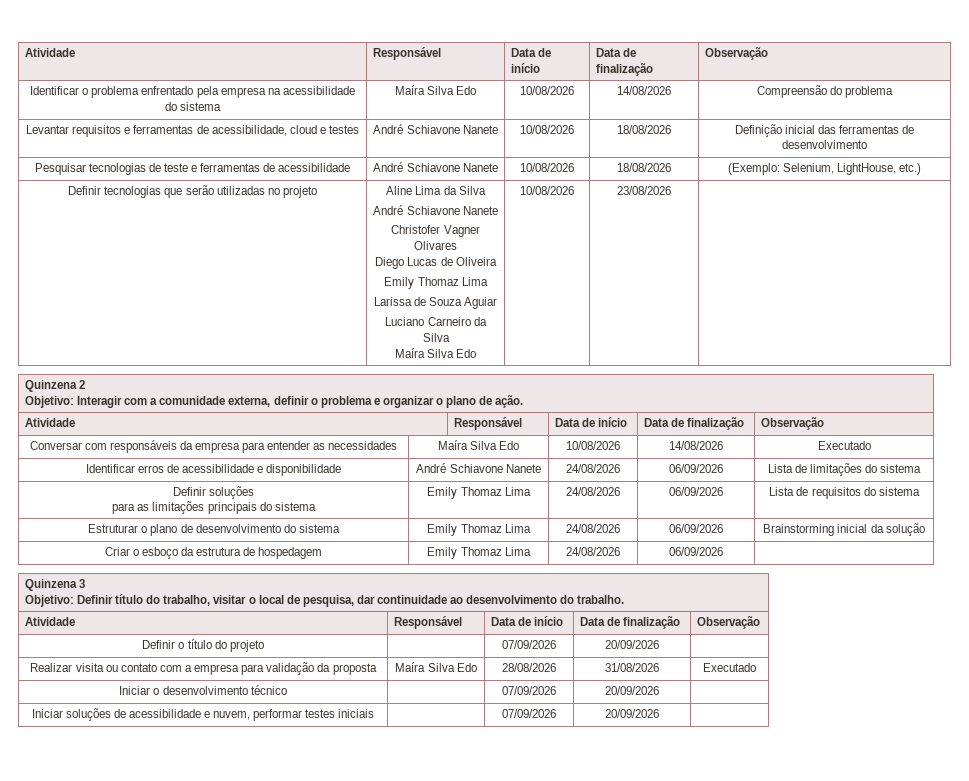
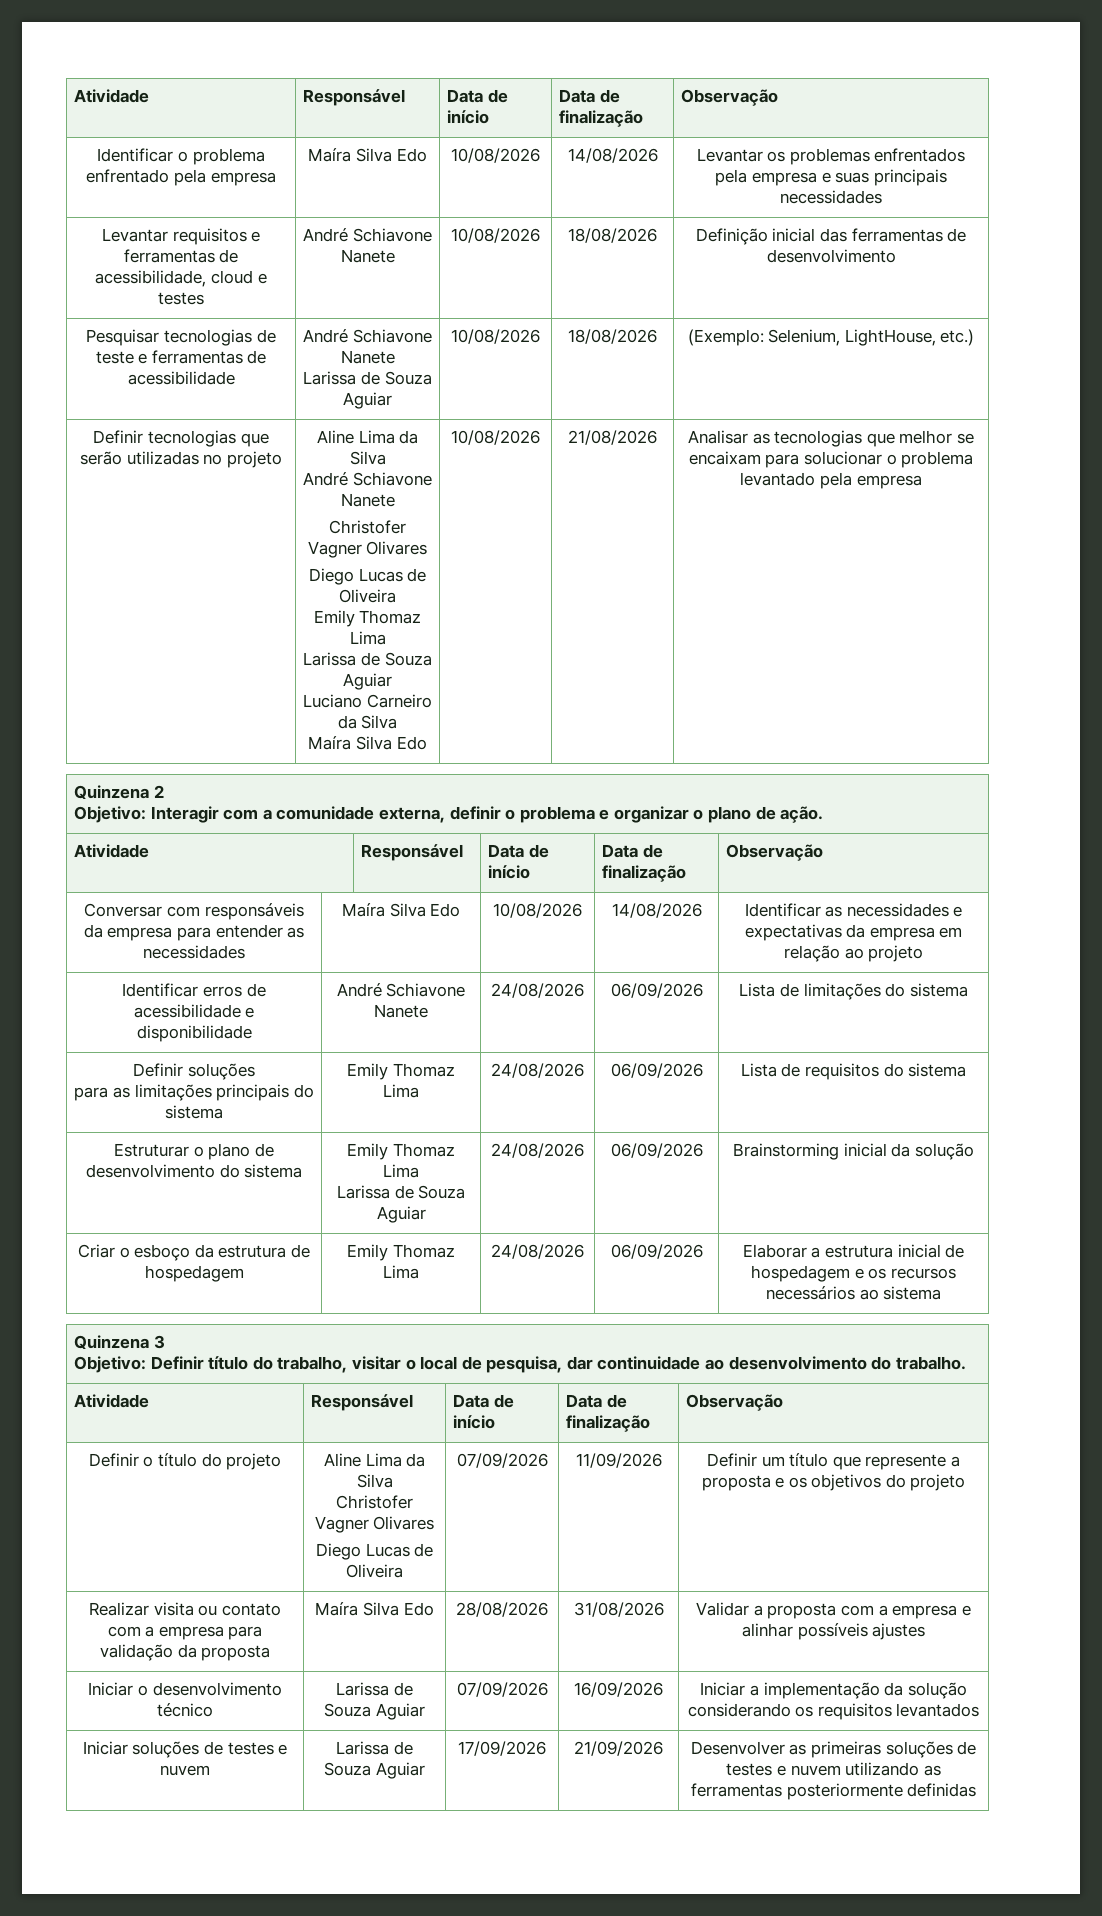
- Identificar o problema enfrentado pela empresa na acessibilidade do sistema | Maíra Silva Edo | 10/08/2026 | 14/08/2026 | Compreensão do problema
+ Identificar o problema enfrentado pela empresa | Maíra Silva Edo | 10/08/2026 | 14/08/2026 | Levantar os problemas enfrentados pela empresa e suas principais necessidades
- Pesquisar tecnologias de teste e ferramentas de acessibilidade | André Schiavone Nanete | 10/08/2026 | 18/08/2026 | (Exemplo: Selenium, LightHouse, etc.)
+ Pesquisar tecnologias de teste e ferramentas de acessibilidade | André Schiavone Nanete
+ Larissa de Souza Aguiar | 10/08/2026 | 18/08/2026 | (Exemplo: Selenium, LightHouse, etc.)
- 23/08/2026
+ 21/08/2026 | Analisar as tecnologias que melhor se encaixam para solucionar o problema levantado pela empresa
- Conversar com responsáveis da empresa para entender as necessidades | Maíra Silva Edo | 10/08/2026 | 14/08/2026 | Executado
+ Conversar com responsáveis da empresa para entender as necessidades | Maíra Silva Edo | 10/08/2026 | 14/08/2026 | Identificar as necessidades e expectativas da empresa em relação ao projeto
- Estruturar o plano de desenvolvimento do sistema | Emily Thomaz Lima | 24/08/2026 | 06/09/2026 | Brainstorming inicial da solução
+ Estruturar o plano de desenvolvimento do sistema | Emily Thomaz Lima
+ Larissa de Souza Aguiar | 24/08/2026 | 06/09/2026 | Brainstorming inicial da solução
- Criar o esboço da estrutura de hospedagem | Emily Thomaz Lima | 24/08/2026 | 06/09/2026 |
+ Criar o esboço da estrutura de hospedagem | Emily Thomaz Lima | 24/08/2026 | 06/09/2026 | Elaborar a estrutura inicial de hospedagem e os recursos necessários ao sistema
- Definir o título do projeto | | 07/09/2026 | 20/09/2026 |
+ Definir o título do projeto | Aline Lima da Silva
+ Christofer Vagner Olivares
+ Diego Lucas de Oliveira | 07/09/2026 | 11/09/2026 | Definir um título que represente a proposta e os objetivos do projeto
- Realizar visita ou contato com a empresa para validação da proposta | Maíra Silva Edo | 28/08/2026 | 31/08/2026 | Executado
- Iniciar o desenvolvimento técnico | | 07/09/2026 | 20/09/2026 |
- Iniciar soluções de acessibilidade e nuvem, performar testes iniciais | | 07/09/2026 | 20/09/2026 |
+ Realizar visita ou contato com a empresa para validação da proposta | Maíra Silva Edo | 28/08/2026 | 31/08/2026 | Validar a proposta com a empresa e alinhar possíveis ajustes
+ Iniciar o desenvolvimento técnico | Larissa de Souza Aguiar | 07/09/2026 | 16/09/2026 | Iniciar a implementação da solução considerando os requisitos levantados
+ Iniciar soluções de testes e nuvem | Larissa de Souza Aguiar | 17/09/2026 | 21/09/2026 | Desenvolver as primeiras soluções de testes e nuvem utilizando as ferramentas posteriormente definidas

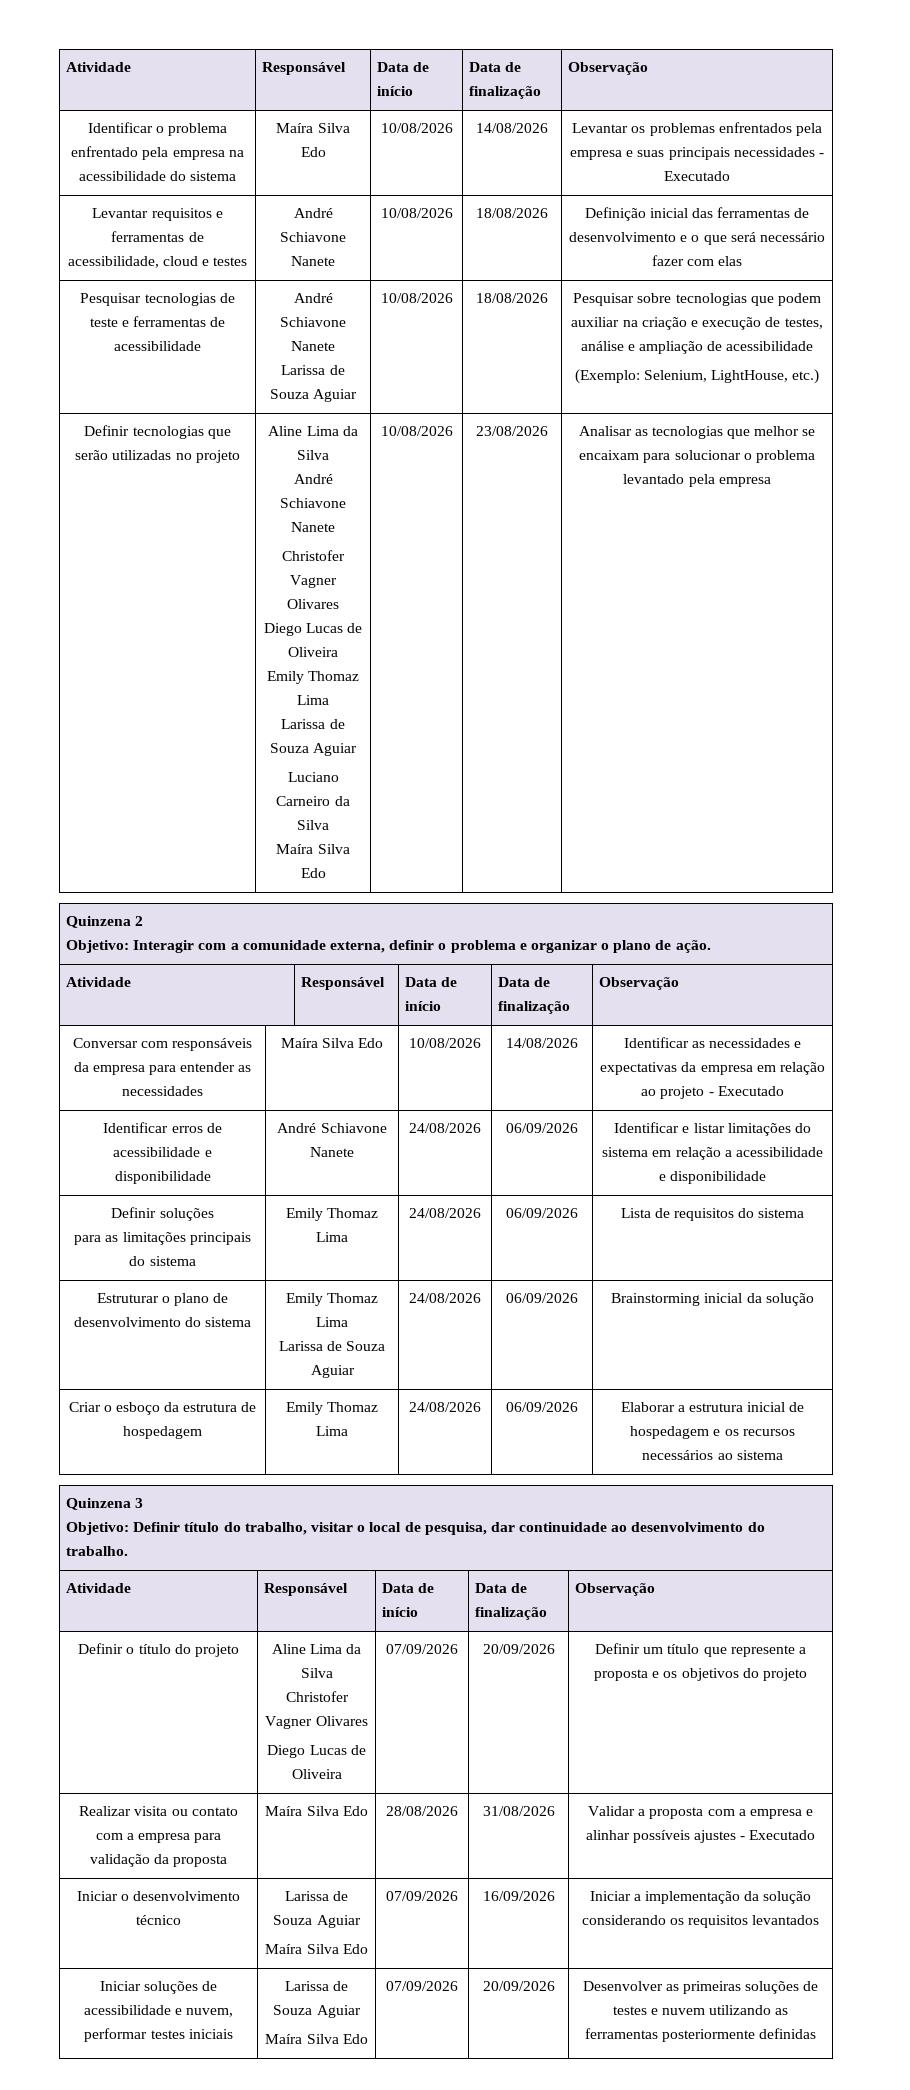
- Identificar o problema enfrentado pela empresa | Maíra Silva Edo | 10/08/2026 | 14/08/2026 | Levantar os problemas enfrentados pela empresa e suas principais necessidades
+ Identificar o problema enfrentado pela empresa na acessibilidade do sistema | Maíra Silva Edo | 10/08/2026 | 14/08/2026 | Levantar os problemas enfrentados pela empresa e suas principais necessidades - Executado
- Levantar requisitos e ferramentas de acessibilidade, cloud e testes | André Schiavone Nanete | 10/08/2026 | 18/08/2026 | Definição inicial das ferramentas de desenvolvimento
+ Levantar requisitos e ferramentas de acessibilidade, cloud e testes | André Schiavone Nanete | 10/08/2026 | 18/08/2026 | Definição inicial das ferramentas de desenvolvimento e o que será necessário fazer com elas
  Pesquisar tecnologias de teste e ferramentas de acessibilidade | André Schiavone Nanete
- Larissa de Souza Aguiar | 10/08/2026 | 18/08/2026 | (Exemplo: Selenium, LightHouse, etc.)
+ Larissa de Souza Aguiar | 10/08/2026 | 18/08/2026 | Pesquisar sobre tecnologias que podem auxiliar na criação e execução de testes, análise e ampliação de acessibilidade
+ (Exemplo: Selenium, LightHouse, etc.)
- 21/08/2026
+ 23/08/2026
- Conversar com responsáveis da empresa para entender as necessidades | Maíra Silva Edo | 10/08/2026 | 14/08/2026 | Identificar as necessidades e expectativas da empresa em relação ao projeto
+ Conversar com responsáveis da empresa para entender as necessidades | Maíra Silva Edo | 10/08/2026 | 14/08/2026 | Identificar as necessidades e expectativas da empresa em relação ao projeto - Executado
- Identificar erros de acessibilidade e disponibilidade | André Schiavone Nanete | 24/08/2026 | 06/09/2026 | Lista de limitações do sistema
+ Identificar erros de acessibilidade e disponibilidade | André Schiavone Nanete | 24/08/2026 | 06/09/2026 | Identificar e listar limitações do sistema em relação a acessibilidade e disponibilidade
  Definir o título do projeto | Aline Lima da Silva
  Christofer Vagner Olivares
- Diego Lucas de Oliveira | 07/09/2026 | 11/09/2026 | Definir um título que represente a proposta e os objetivos do projeto
+ Diego Lucas de Oliveira | 07/09/2026 | 20/09/2026 | Definir um título que represente a proposta e os objetivos do projeto
- Realizar visita ou contato com a empresa para validação da proposta | Maíra Silva Edo | 28/08/2026 | 31/08/2026 | Validar a proposta com a empresa e alinhar possíveis ajustes
+ Realizar visita ou contato com a empresa para validação da proposta | Maíra Silva Edo | 28/08/2026 | 31/08/2026 | Validar a proposta com a empresa e alinhar possíveis ajustes - Executado
- Iniciar o desenvolvimento técnico | Larissa de Souza Aguiar | 07/09/2026 | 16/09/2026 | Iniciar a implementação da solução considerando os requisitos levantados
+ Iniciar o desenvolvimento técnico | Larissa de Souza Aguiar
+ Maíra Silva Edo | 07/09/2026 | 16/09/2026 | Iniciar a implementação da solução considerando os requisitos levantados
- Iniciar soluções de testes e nuvem | Larissa de Souza Aguiar | 17/09/2026 | 21/09/2026 | Desenvolver as primeiras soluções de testes e nuvem utilizando as ferramentas posteriormente definidas
+ Iniciar soluções de acessibilidade e nuvem, performar testes iniciais | Larissa de Souza Aguiar
+ Maíra Silva Edo | 07/09/2026 | 20/09/2026 | Desenvolver as primeiras soluções de testes e nuvem utilizando as ferramentas posteriormente definidas

